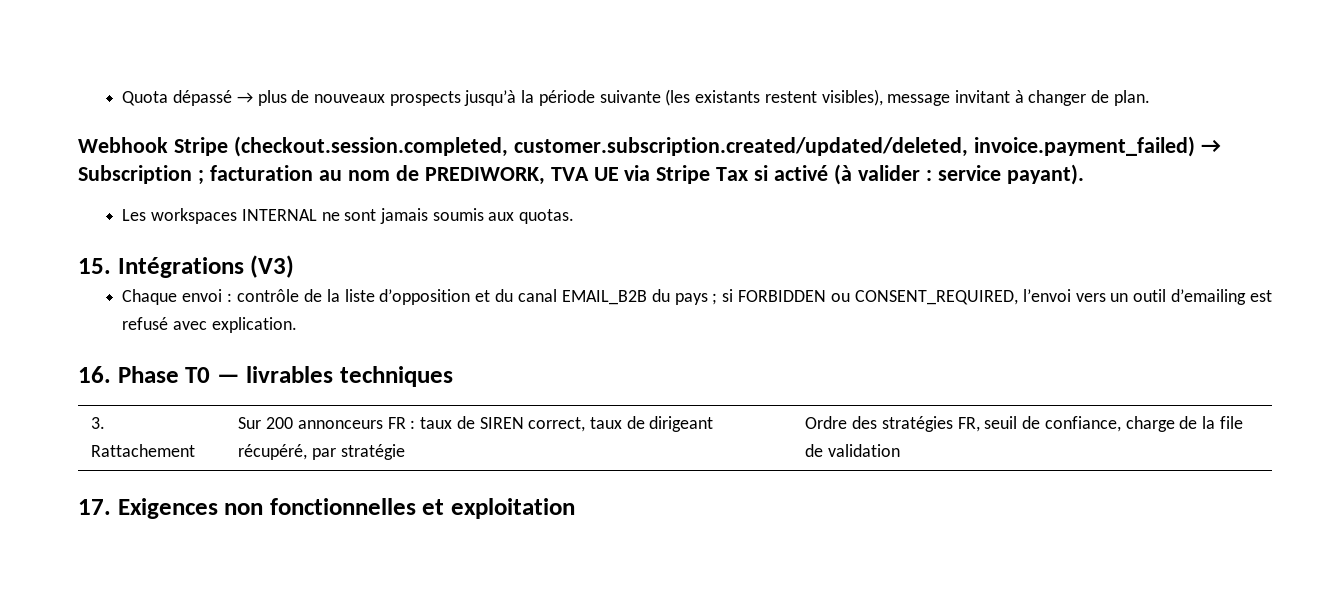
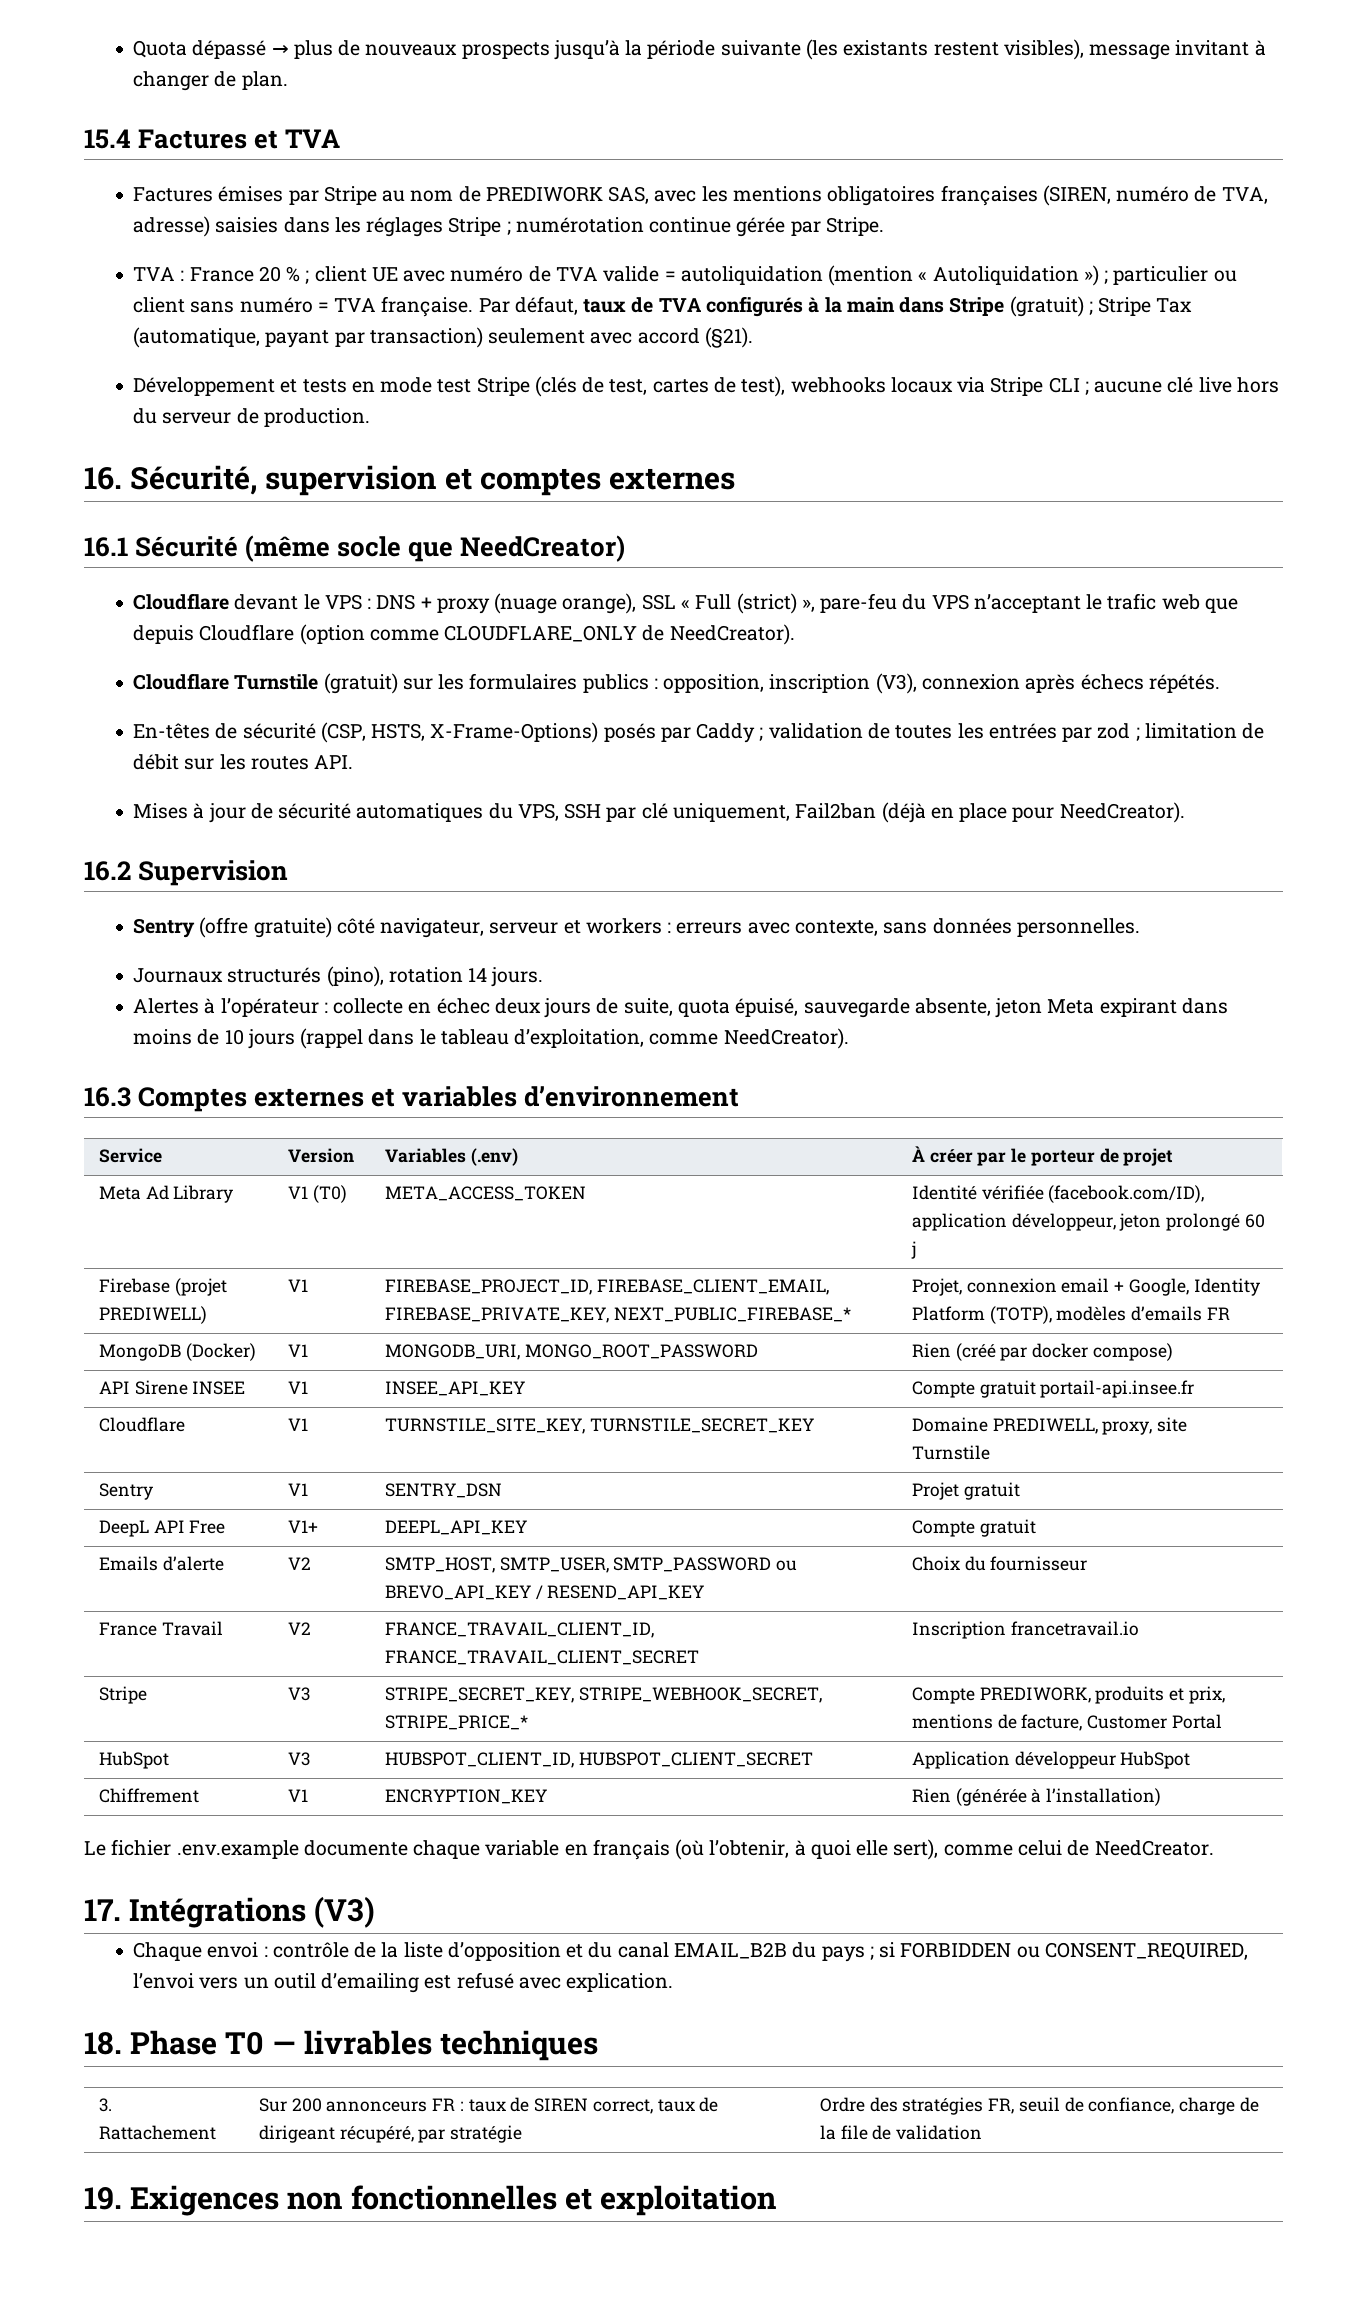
- Webhook Stripe (checkout.session.completed, customer.subscription.created/updated/deleted, invoice.payment_failed) → Subscription ; facturation au nom de PREDIWORK, TVA UE via Stripe Tax si activé (à valider : service payant).
- Les workspaces INTERNAL ne sont jamais soumis aux quotas.
- 15. Intégrations (V3)
+ 15.4 Factures et TVA
+ Factures émises par Stripe au nom de PREDIWORK SAS, avec les mentions obligatoires françaises (SIREN, numéro de TVA, adresse) saisies dans les réglages Stripe ; numérotation continue gérée par Stripe.
+ TVA : France 20 % ; client UE avec numéro de TVA valide = autoliquidation (mention « Autoliquidation ») ; particulier ou client sans numéro = TVA française. Par défaut, taux de TVA configurés à la main dans Stripe (gratuit) ; Stripe Tax (automatique, payant par transaction) seulement avec accord (§21).
+ Développement et tests en mode test Stripe (clés de test, cartes de test), webhooks locaux via Stripe CLI ; aucune clé live hors du serveur de production.
+ 16. Sécurité, supervision et comptes externes
+ 16.1 Sécurité (même socle que NeedCreator)
+ Cloudflare devant le VPS : DNS + proxy (nuage orange), SSL « Full (strict) », pare-feu du VPS n’acceptant le trafic web que depuis Cloudflare (option comme CLOUDFLARE_ONLY de NeedCreator).
+ Cloudflare Turnstile (gratuit) sur les formulaires publics : opposition, inscription (V3), connexion après échecs répétés.
+ En-têtes de sécurité (CSP, HSTS, X-Frame-Options) posés par Caddy ; validation de toutes les entrées par zod ; limitation de débit sur les routes API.
+ Mises à jour de sécurité automatiques du VPS, SSH par clé uniquement, Fail2ban (déjà en place pour NeedCreator).
+ 16.2 Supervision
+ Sentry (offre gratuite) côté navigateur, serveur et workers : erreurs avec contexte, sans données personnelles.
+ Journaux structurés (pino), rotation 14 jours.
+ Alertes à l’opérateur : collecte en échec deux jours de suite, quota épuisé, sauvegarde absente, jeton Meta expirant dans moins de 10 jours (rappel dans le tableau d’exploitation, comme NeedCreator).
+ 16.3 Comptes externes et variables d’environnement
+ Service | Version | Variables (.env) | À créer par le porteur de projet
+ Meta Ad Library | V1 (T0) | META_ACCESS_TOKEN | Identité vérifiée (facebook.com/ID), application développeur, jeton prolongé 60 j
+ Firebase (projet PREDIWELL) | V1 | FIREBASE_PROJECT_ID, FIREBASE_CLIENT_EMAIL, FIREBASE_PRIVATE_KEY, NEXT_PUBLIC_FIREBASE_* | Projet, connexion email + Google, Identity Platform (TOTP), modèles d’emails FR
+ MongoDB (Docker) | V1 | MONGODB_URI, MONGO_ROOT_PASSWORD | Rien (créé par docker compose)
+ API Sirene INSEE | V1 | INSEE_API_KEY | Compte gratuit portail-api.insee.fr
+ Cloudflare | V1 | TURNSTILE_SITE_KEY, TURNSTILE_SECRET_KEY | Domaine PREDIWELL, proxy, site Turnstile
+ Sentry | V1 | SENTRY_DSN | Projet gratuit
+ DeepL API Free | V1+ | DEEPL_API_KEY | Compte gratuit
+ Emails d’alerte | V2 | SMTP_HOST, SMTP_USER, SMTP_PASSWORD ou BREVO_API_KEY / RESEND_API_KEY | Choix du fournisseur
+ France Travail | V2 | FRANCE_TRAVAIL_CLIENT_ID, FRANCE_TRAVAIL_CLIENT_SECRET | Inscription francetravail.io
+ Stripe | V3 | STRIPE_SECRET_KEY, STRIPE_WEBHOOK_SECRET, STRIPE_PRICE_* | Compte PREDIWORK, produits et prix, mentions de facture, Customer Portal
+ HubSpot | V3 | HUBSPOT_CLIENT_ID, HUBSPOT_CLIENT_SECRET | Application développeur HubSpot
+ Chiffrement | V1 | ENCRYPTION_KEY | Rien (générée à l’installation)
+ Le fichier .env.example documente chaque variable en français (où l’obtenir, à quoi elle sert), comme celui de NeedCreator.
+ 17. Intégrations (V3)
- 16. Phase T0 — livrables techniques
+ 18. Phase T0 — livrables techniques
- 17. Exigences non fonctionnelles et exploitation
+ 19. Exigences non fonctionnelles et exploitation

